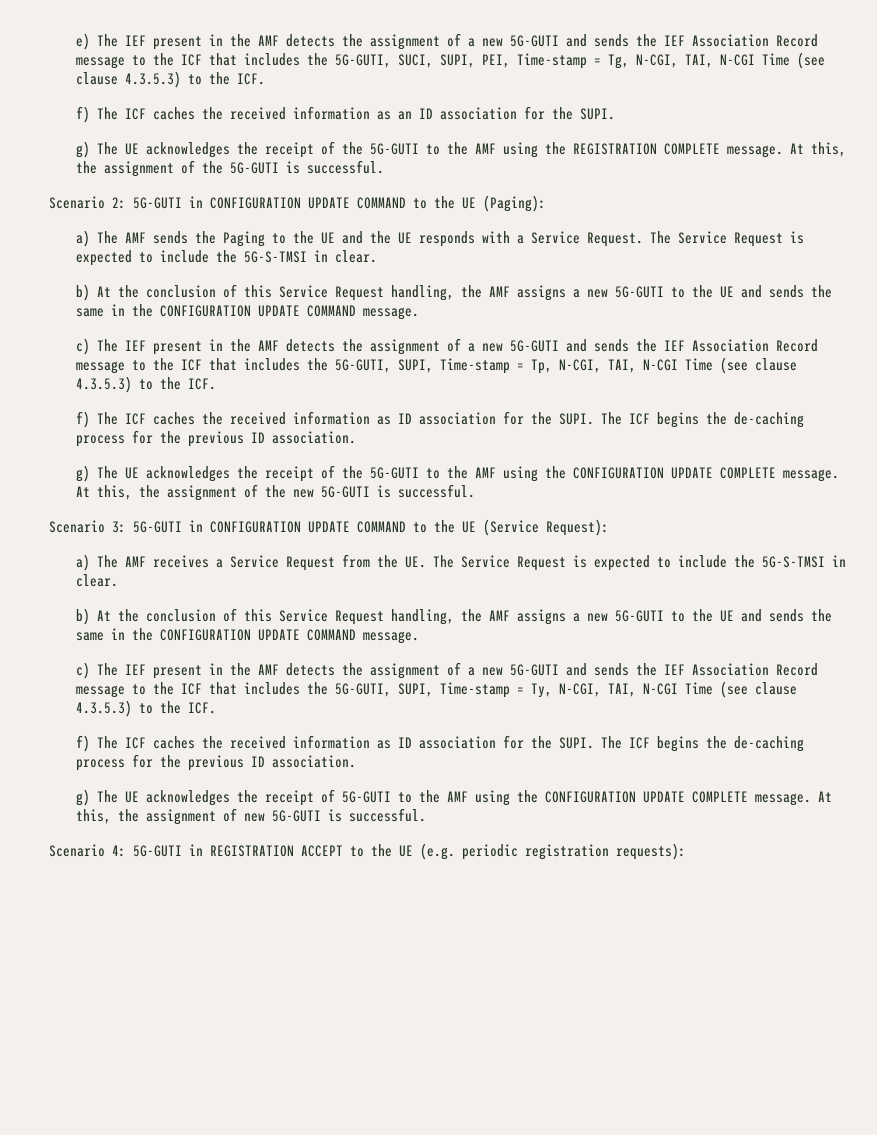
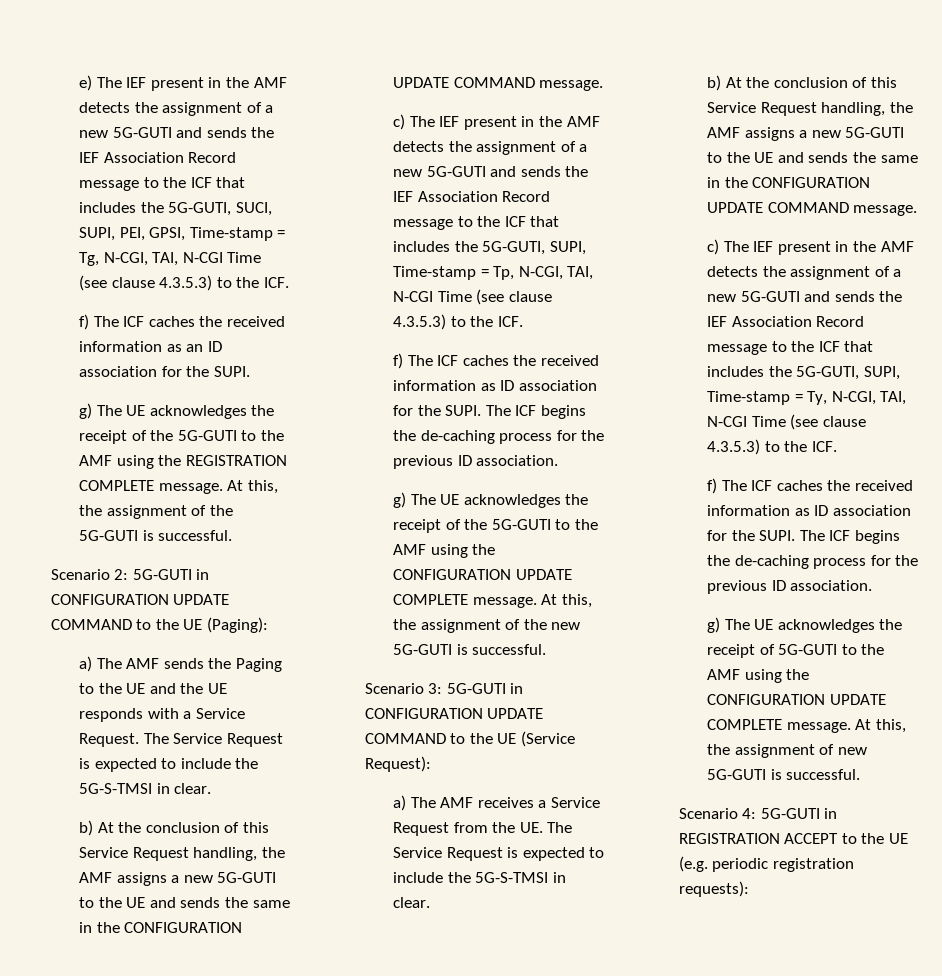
- e) The IEF present in the AMF detects the assignment of a new 5G-GUTI and sends the IEF Association Record message to the ICF that includes the 5G-GUTI, SUCI, SUPI, PEI, Time-stamp = Tg, N-CGI, TAI, N-CGI Time (see clause 4.3.5.3) to the ICF.
+ e) The IEF present in the AMF detects the assignment of a new 5G-GUTI and sends the IEF Association Record message to the ICF that includes the 5G-GUTI, SUCI, SUPI, PEI, GPSI, Time-stamp = Tg, N-CGI, TAI, N-CGI Time (see clause 4.3.5.3) to the ICF.

